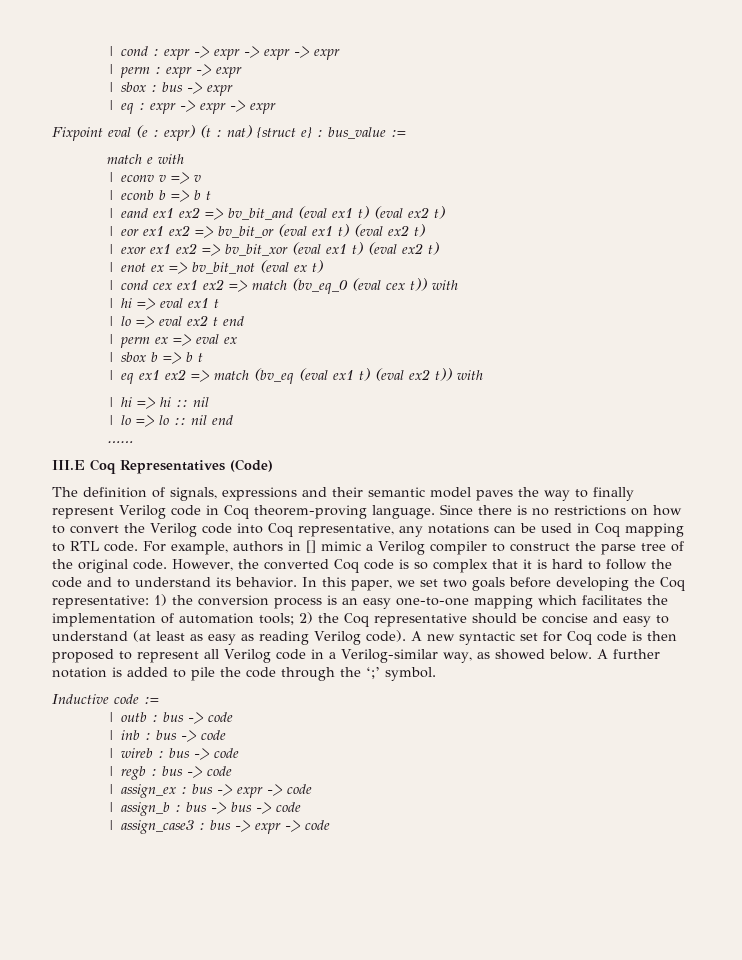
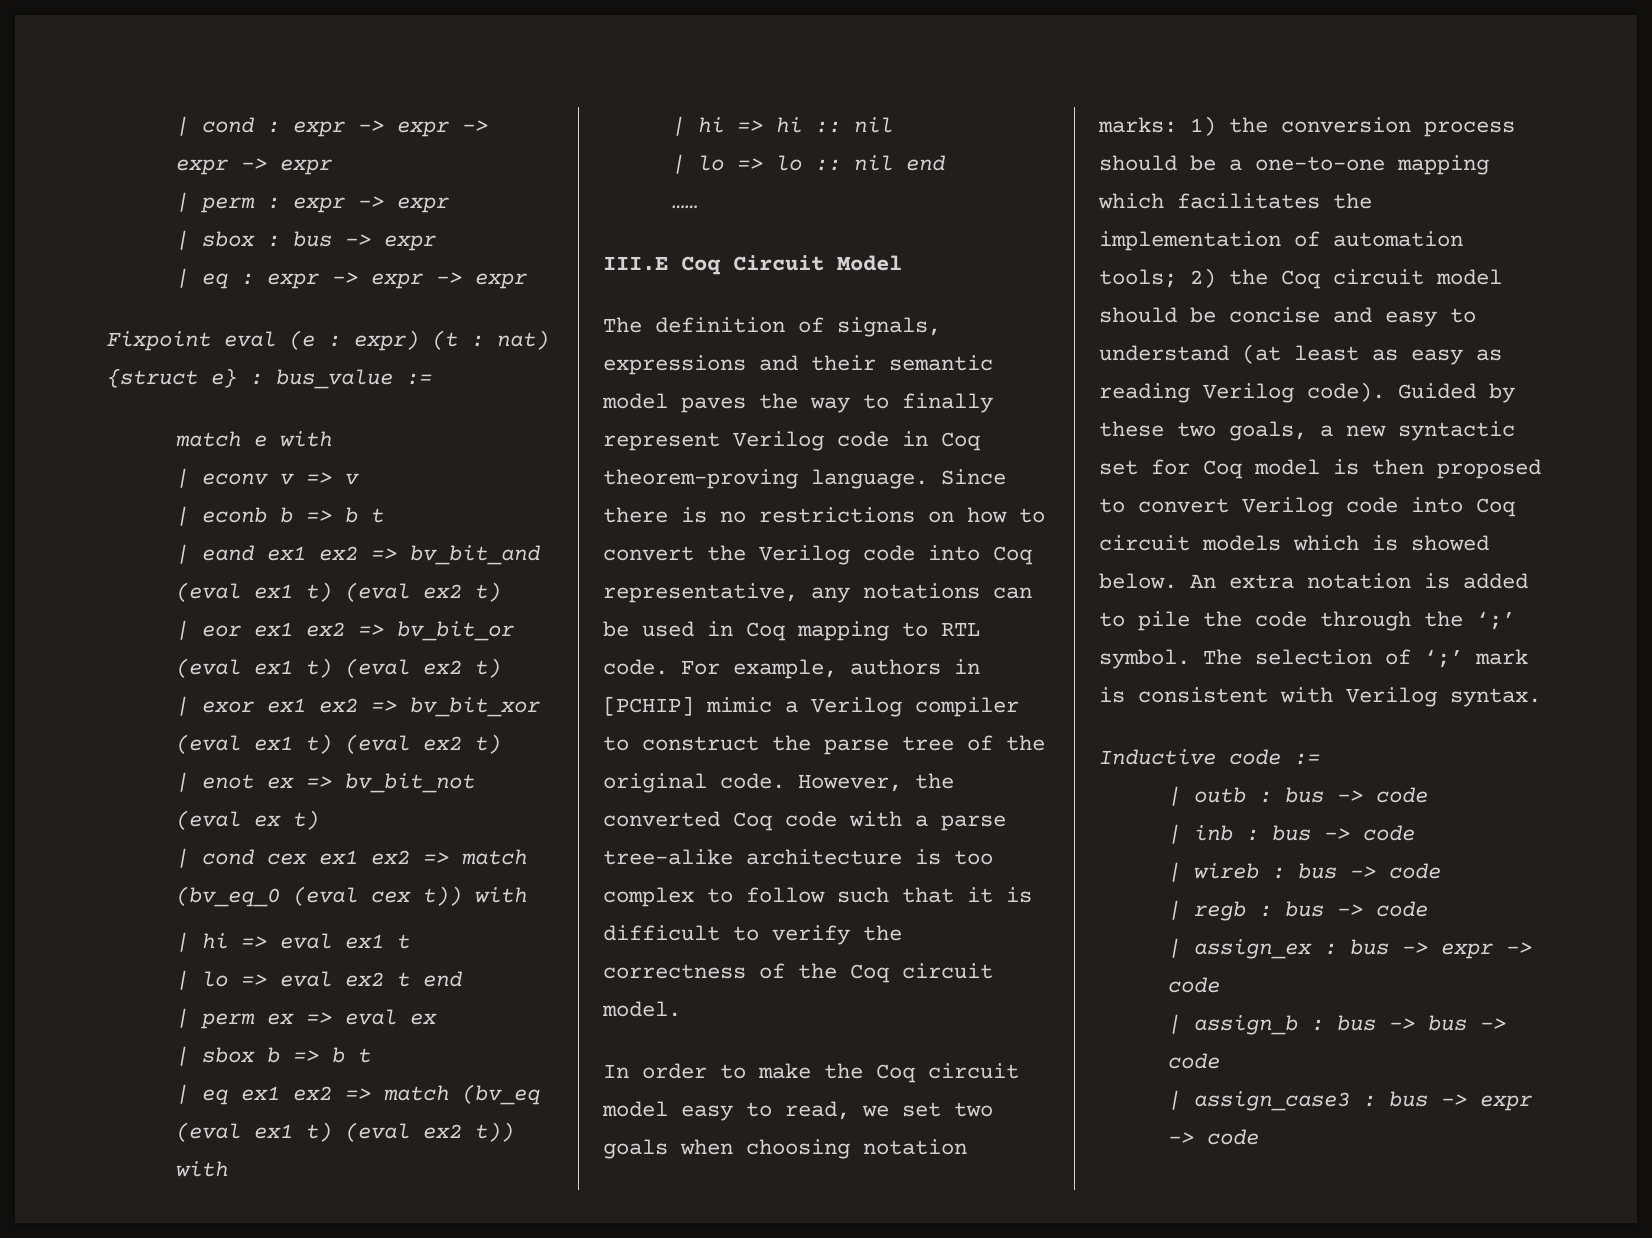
- III.E Coq Representatives (Code)
+ III.E Coq Circuit Model
- For example, authors in [] mimic a Verilog compiler to construct the parse tree of the original code.
+ For example, authors in [PCHIP] mimic a Verilog compiler to construct the parse tree of the original code.
- However, the converted Coq code is so complex that it is hard to follow the code and to understand its behavior. In this paper, we set two goals before developing the Coq representative: 1) the conversion process is an easy one-to-one mapping which facilitates the implementation of automation tools; 2) the Coq representative should be concise and easy to understand (at least as easy as reading Verilog code).
+ However, the converted Coq code with a parse tree-alike architecture is too complex to follow such that it is difficult to verify the correctness of the Coq circuit model.
+ In order to make the Coq circuit model easy to read, we set two goals when choosing notation marks: 1) the conversion process should be a one-to-one mapping which facilitates the implementation of automation tools; 2) the Coq circuit model should be concise and easy to understand (at least as easy as reading Verilog code).
- A new syntactic set for Coq code is then proposed to represent all Verilog code in a Verilog-similar way, as showed below. A further notation is added to pile the code through the ‘;’ symbol.
+ Guided by these two goals, a new syntactic set for Coq model is then proposed to convert Verilog code into Coq circuit models which is showed below. An extra notation is added to pile the code through the ‘;’ symbol. The selection of ‘;’ mark is consistent with Verilog syntax.

